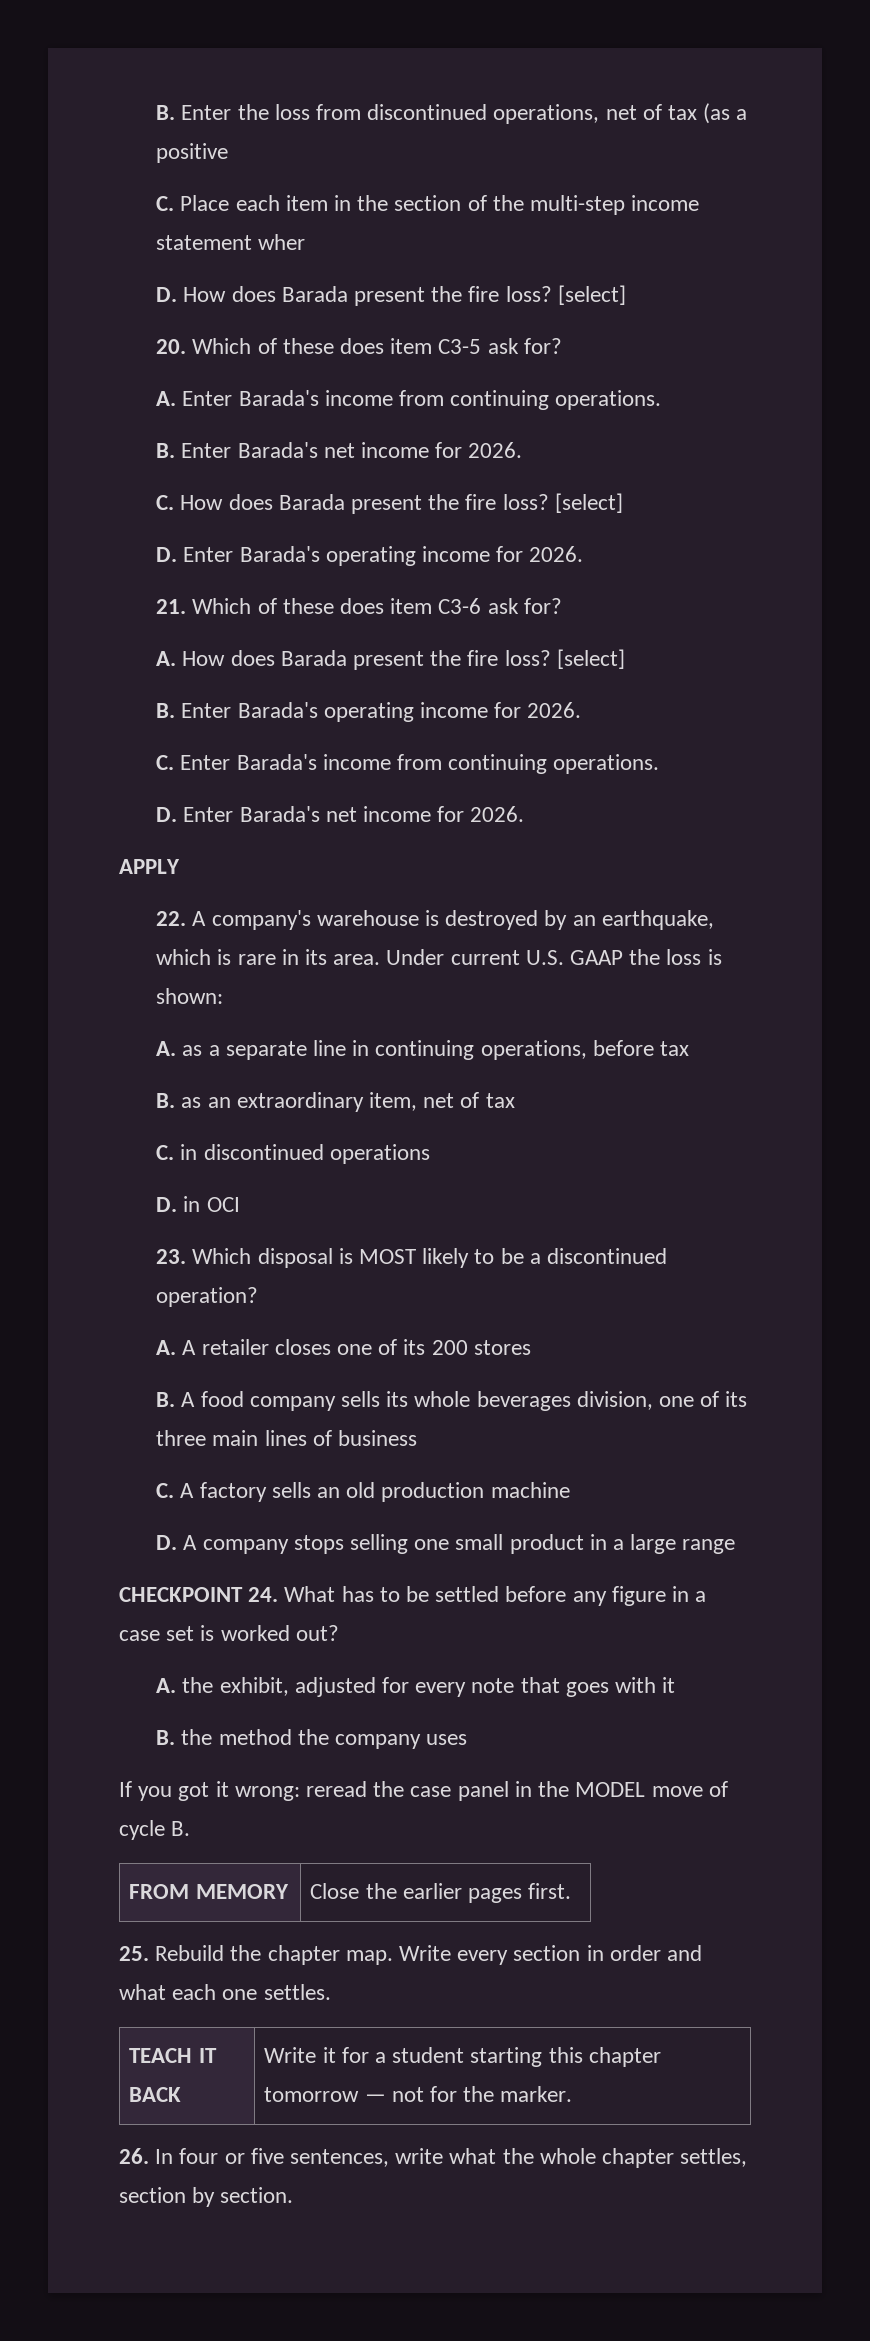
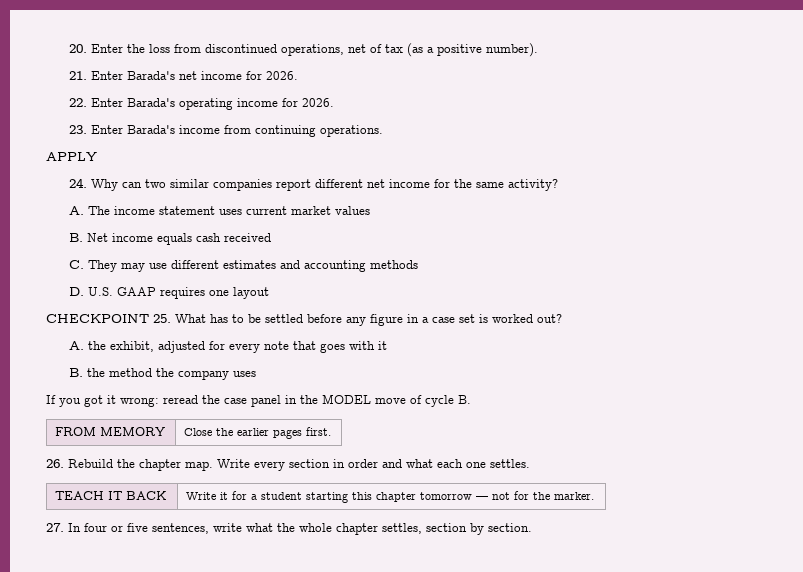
- B. Enter the loss from discontinued operations, net of tax (as a positive
- C. Place each item in the section of the multi-step income statement wher
- D. How does Barada present the fire loss? [select]
- 20. Which of these does item C3-5 ask for?
- A. Enter Barada's income from continuing operations.
- B. Enter Barada's net income for 2026.
- C. How does Barada present the fire loss? [select]
- D. Enter Barada's operating income for 2026.
- 21. Which of these does item C3-6 ask for?
- A. How does Barada present the fire loss? [select]
- B. Enter Barada's operating income for 2026.
- C. Enter Barada's income from continuing operations.
- D. Enter Barada's net income for 2026.
+ 20. Enter the loss from discontinued operations, net of tax (as a positive number).
+ 21. Enter Barada's net income for 2026.
+ 22. Enter Barada's operating income for 2026.
+ 23. Enter Barada's income from continuing operations.
  APPLY
- 22. A company's warehouse is destroyed by an earthquake, which is rare in its area. Under current U.S. GAAP the loss is shown:
- A. as a separate line in continuing operations, before tax
- B. as an extraordinary item, net of tax
- C. in discontinued operations
- D. in OCI
- 23. Which disposal is MOST likely to be a discontinued operation?
- A. A retailer closes one of its 200 stores
- B. A food company sells its whole beverages division, one of its three main lines of business
- C. A factory sells an old production machine
- D. A company stops selling one small product in a large range
+ 24. Why can two similar companies report different net income for the same activity?
+ A. The income statement uses current market values
+ B. Net income equals cash received
+ C. They may use different estimates and accounting methods
+ D. U.S. GAAP requires one layout
- CHECKPOINT 24. What has to be settled before any figure in a case set is worked out?
+ CHECKPOINT 25. What has to be settled before any figure in a case set is worked out?
- 25. Rebuild the chapter map.
+ 26. Rebuild the chapter map.
- 26. In four or five sentences, write what the whole chapter settles, section by section.
+ 27. In four or five sentences, write what the whole chapter settles, section by section.

